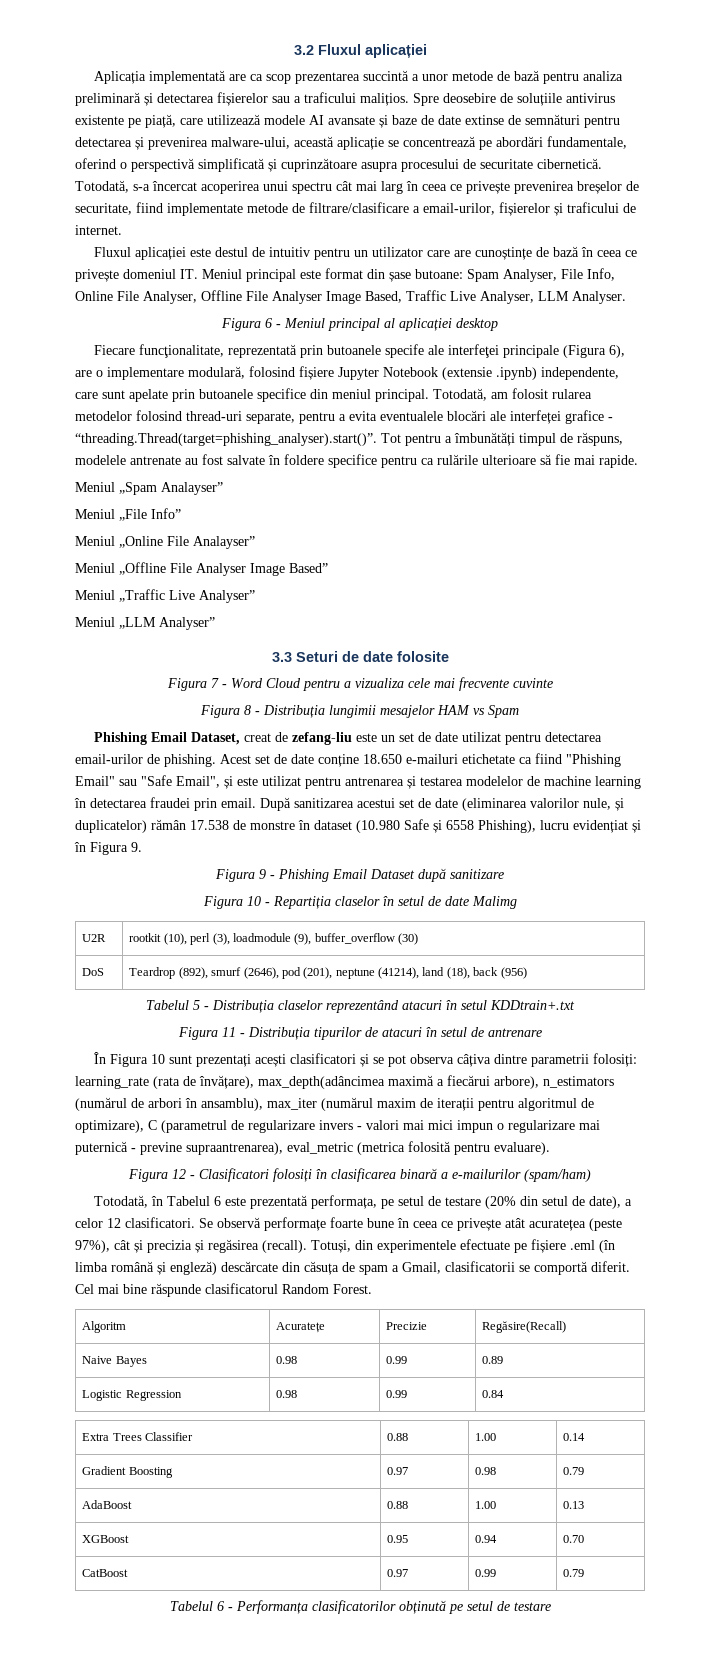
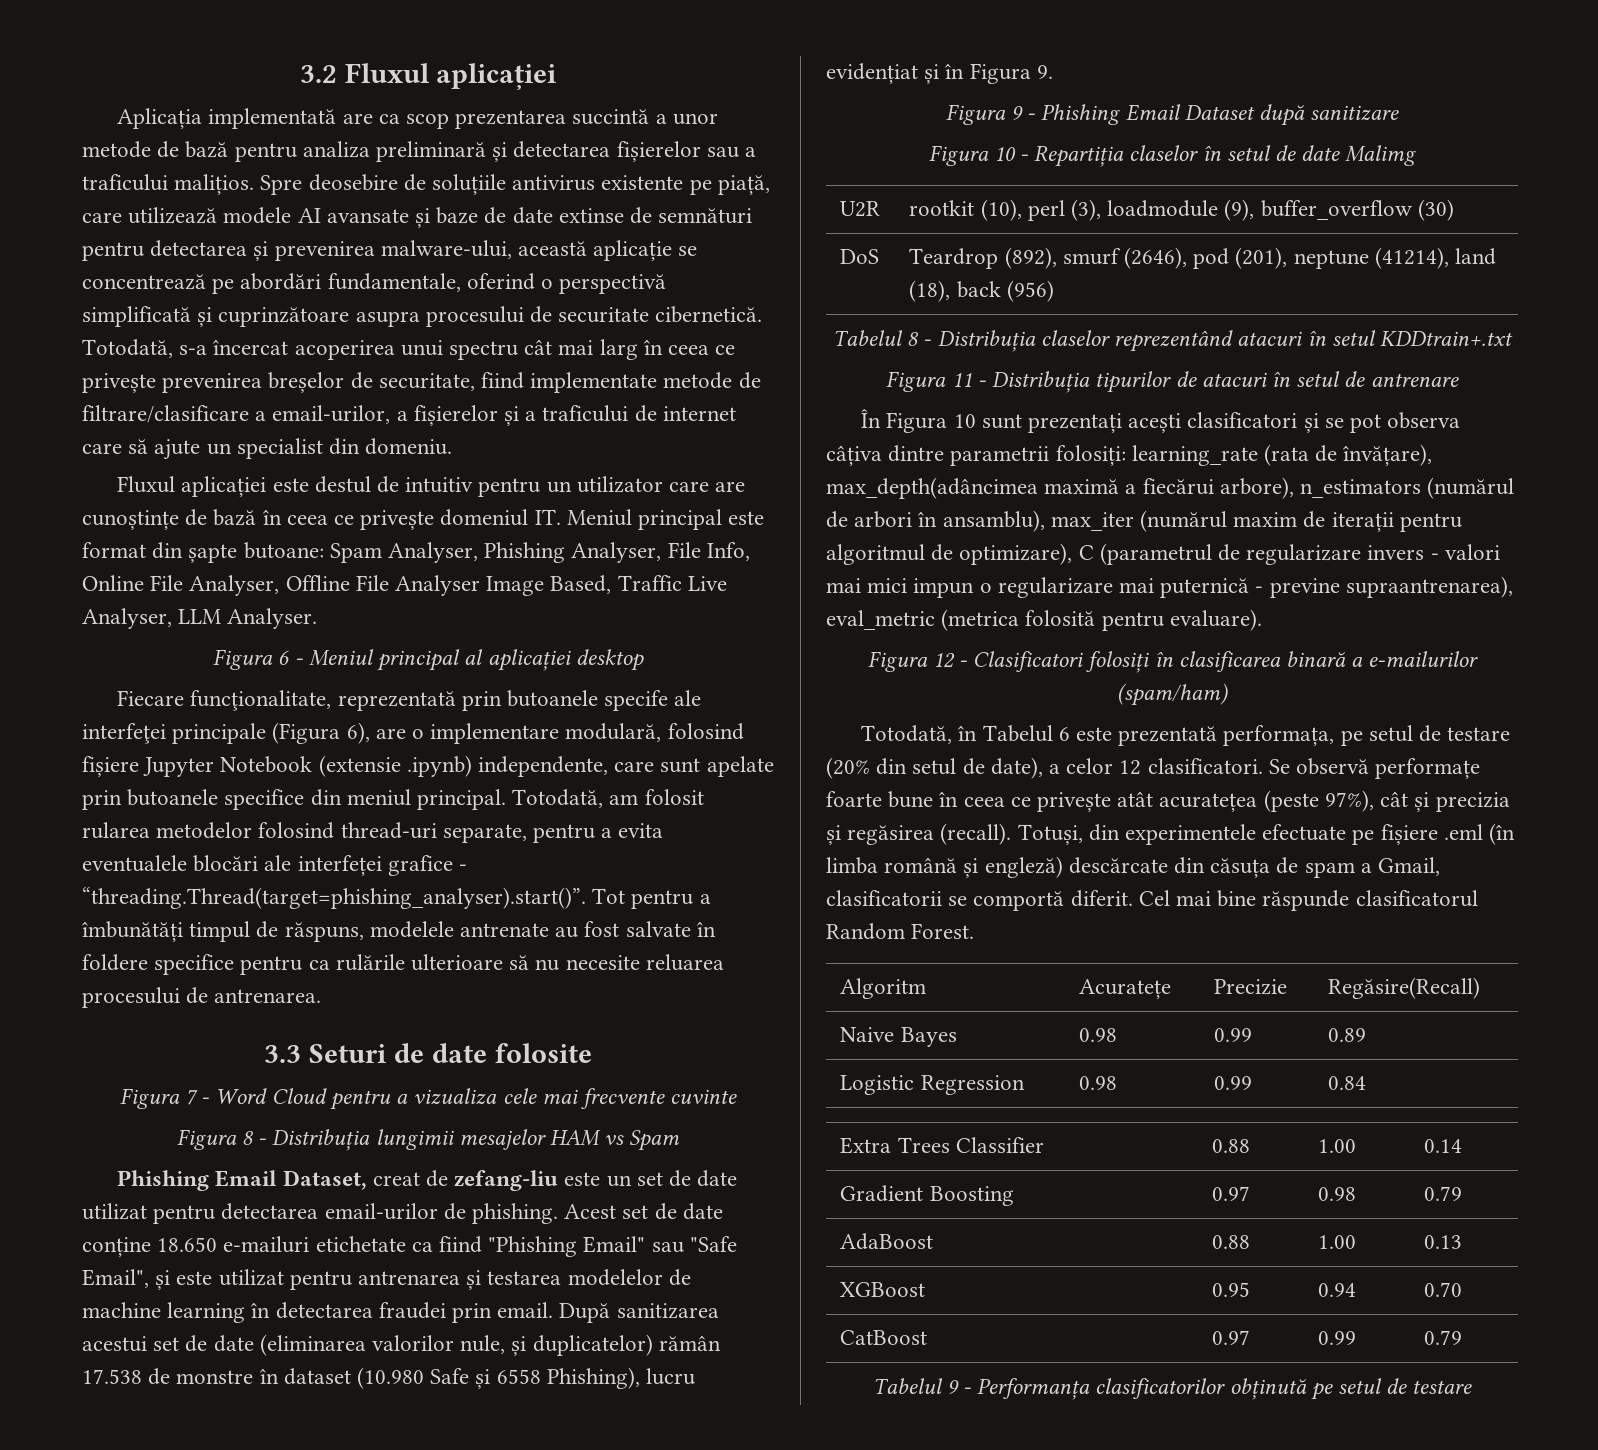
- Totodată, s-a încercat acoperirea unui spectru cât mai larg în ceea ce privește prevenirea breșelor de securitate, fiind implementate metode de filtrare/clasificare a email-urilor, fișierelor și traficului de internet.
+ Totodată, s-a încercat acoperirea unui spectru cât mai larg în ceea ce privește prevenirea breșelor de securitate, fiind implementate metode de filtrare/clasificare a email-urilor, a fișierelor și a traficului de internet care să ajute un specialist din domeniu.
- Fluxul aplicației este destul de intuitiv pentru un utilizator care are cunoștințe de bază în ceea ce privește domeniul IT. Meniul principal este format din șase butoane: Spam Analyser, File Info, Online File Analyser, Offline File Analyser Image Based, Traffic Live Analyser, LLM Analyser.
+ Fluxul aplicației este destul de intuitiv pentru un utilizator care are cunoștințe de bază în ceea ce privește domeniul IT. Meniul principal este format din șapte butoane: Spam Analyser, Phishing Analyser, File Info, Online File Analyser, Offline File Analyser Image Based, Traffic Live Analyser, LLM Analyser.
- Totodată, am folosit rularea metodelor folosind thread-uri separate, pentru a evita eventualele blocări ale interfeței grafice - “threading.Thread(target=phishing_analyser).start()”. Tot pentru a îmbunătăți timpul de răspuns, modelele antrenate au fost salvate în foldere specifice pentru ca rulările ulterioare să fie mai rapide.
- Meniul „Spam Analayser”
- Meniul „File Info”
- Meniul „Online File Analayser”
- Meniul „Offline File Analyser Image Based”
- Meniul „Traffic Live Analyser”
- Meniul „LLM Analyser”
+ Totodată, am folosit rularea metodelor folosind thread-uri separate, pentru a evita eventualele blocări ale interfeței grafice - “threading.Thread(target=phishing_analyser).start()”. Tot pentru a îmbunătăți timpul de răspuns, modelele antrenate au fost salvate în foldere specifice pentru ca rulările ulterioare să nu necesite reluarea procesului de antrenarea.
- Tabelul 5 - Distribuția claselor reprezentând atacuri în setul KDDtrain+.txt
+ Tabelul 8 - Distribuția claselor reprezentând atacuri în setul KDDtrain+.txt
- Tabelul 6 - Performanța clasificatorilor obținută pe setul de testare
+ Tabelul 9 - Performanța clasificatorilor obținută pe setul de testare

